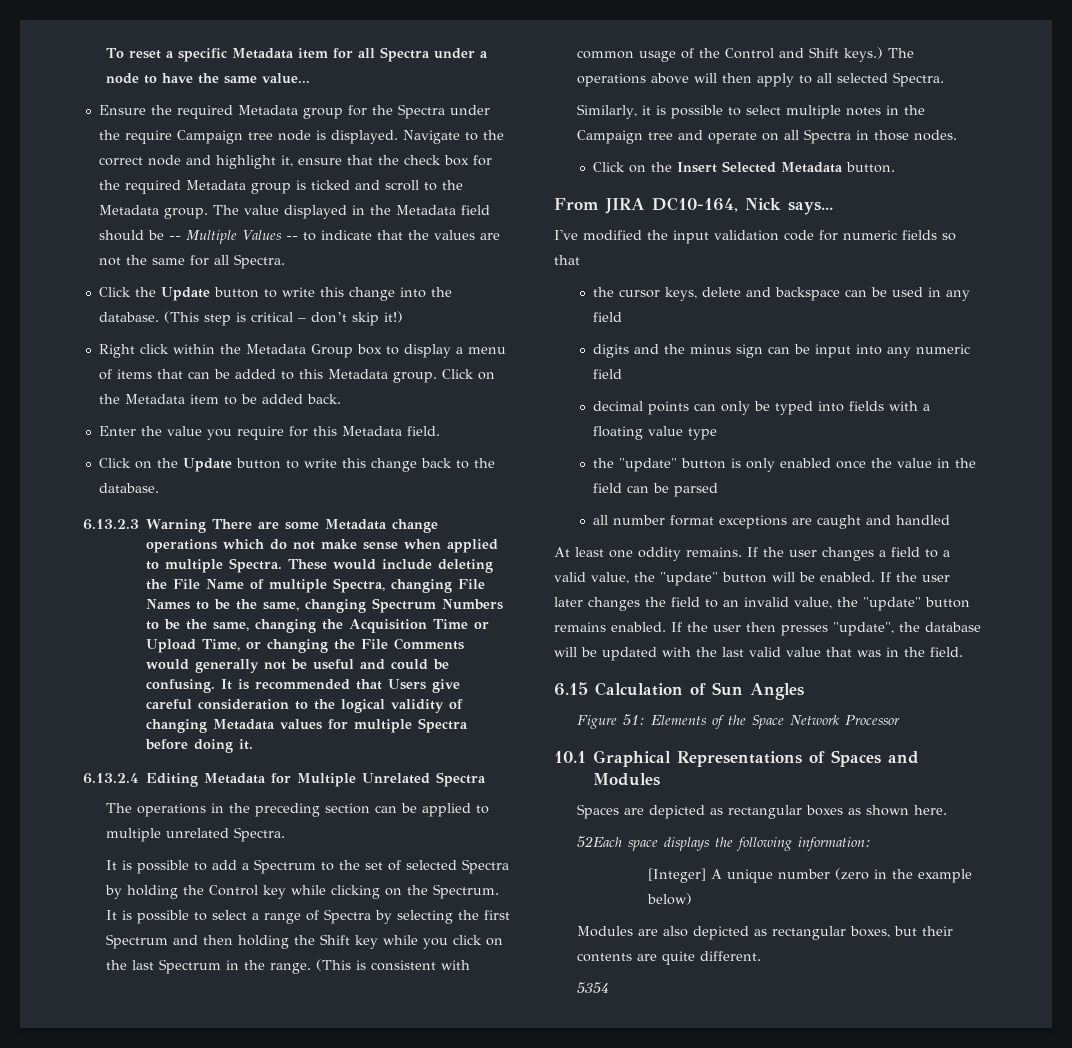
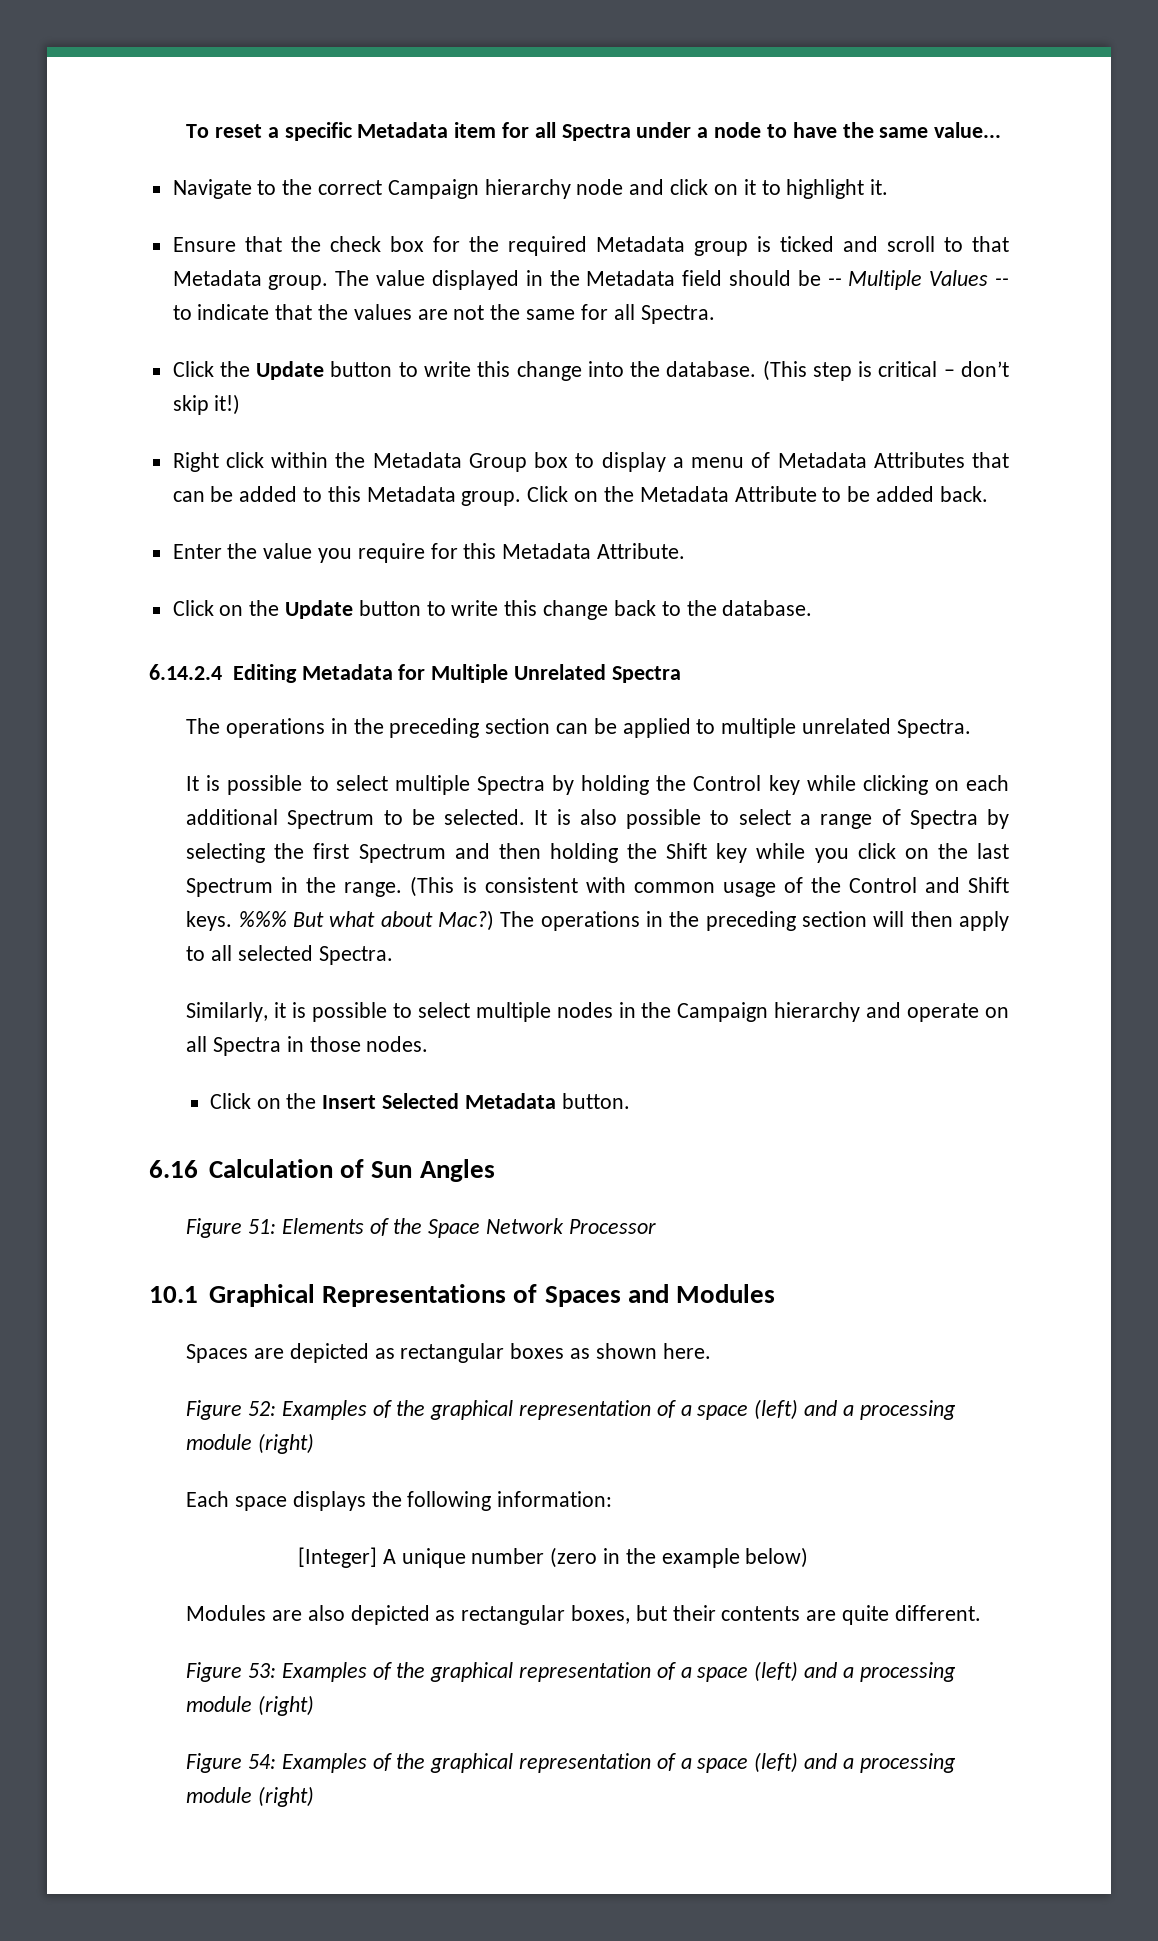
- Ensure the required Metadata group for the Spectra under the require Campaign tree node is displayed. Navigate to the correct node and highlight it, ensure that the check box for the required Metadata group is ticked and scroll to the Metadata group.
+ Navigate to the correct Campaign hierarchy node and click on it to highlight it.
+ Ensure that the check box for the required Metadata group is ticked and scroll to that Metadata group.
- Right click within the Metadata Group box to display a menu of items that can be added to this Metadata group.
+ Right click within the Metadata Group box to display a menu of Metadata Attributes that can be added to this Metadata group.
- Click on the Metadata item to be added back.
+ Click on the Metadata Attribute to be added back.
- Enter the value you require for this Metadata field.
+ Enter the value you require for this Metadata Attribute.
- 6.13.2.3 Warning There are some Metadata change operations which do not make sense when applied to multiple Spectra. These would include deleting the File Name of multiple Spectra, changing File Names to be the same, changing Spectrum Numbers to be the same, changing the Acquisition Time or Upload Time, or changing the File Comments would generally not be useful and could be confusing. It is recommended that Users give careful consideration to the logical validity of changing Metadata values for multiple Spectra before doing it.
- 6.13.2.4 Editing Metadata for Multiple Unrelated Spectra
+ 6.14.2.4 Editing Metadata for Multiple Unrelated Spectra
- It is possible to add a Spectrum to the set of selected Spectra by holding the Control key while clicking on the Spectrum. It is possible to select a range of Spectra by selecting the first Spectrum and then holding the Shift key while you click on the last Spectrum in the range.
+ It is possible to select multiple Spectra by holding the Control key while clicking on each additional Spectrum to be selected. It is also possible to select a range of Spectra by selecting the first Spectrum and then holding the Shift key while you click on the last Spectrum in the range.
- (This is consistent with common usage of the Control and Shift keys.) The operations above will then apply to all selected Spectra.
+ (This is consistent with common usage of the Control and Shift keys. %%% But what about Mac?) The operations in the preceding section will then apply to all selected Spectra.
- Similarly, it is possible to select multiple notes in the Campaign tree and operate on all Spectra in those nodes.
+ Similarly, it is possible to select multiple nodes in the Campaign hierarchy and operate on all Spectra in those nodes.
- From JIRA DC10-164, Nick says...
- I've modified the input validation code for numeric fields so that
- the cursor keys, delete and backspace can be used in any field
- digits and the minus sign can be input into any numeric field
- decimal points can only be typed into fields with a floating value type
- the "update" button is only enabled once the value in the field can be parsed
- all number format exceptions are caught and handled
- At least one oddity remains. If the user changes a field to a valid value, the "update" button will be enabled. If the user later changes the field to an invalid value, the "update" button remains enabled. If the user then presses "update", the database will be updated with the last valid value that was in the field.
- 6.15 Calculation of Sun Angles
+ 6.16 Calculation of Sun Angles
- 52Each space displays the following information:
+ Figure 52: Examples of the graphical representation of a space (left) and a processing module (right)
+ Each space displays the following information:
- 5354
+ Figure 53: Examples of the graphical representation of a space (left) and a processing module (right)
+ Figure 54: Examples of the graphical representation of a space (left) and a processing module (right)

